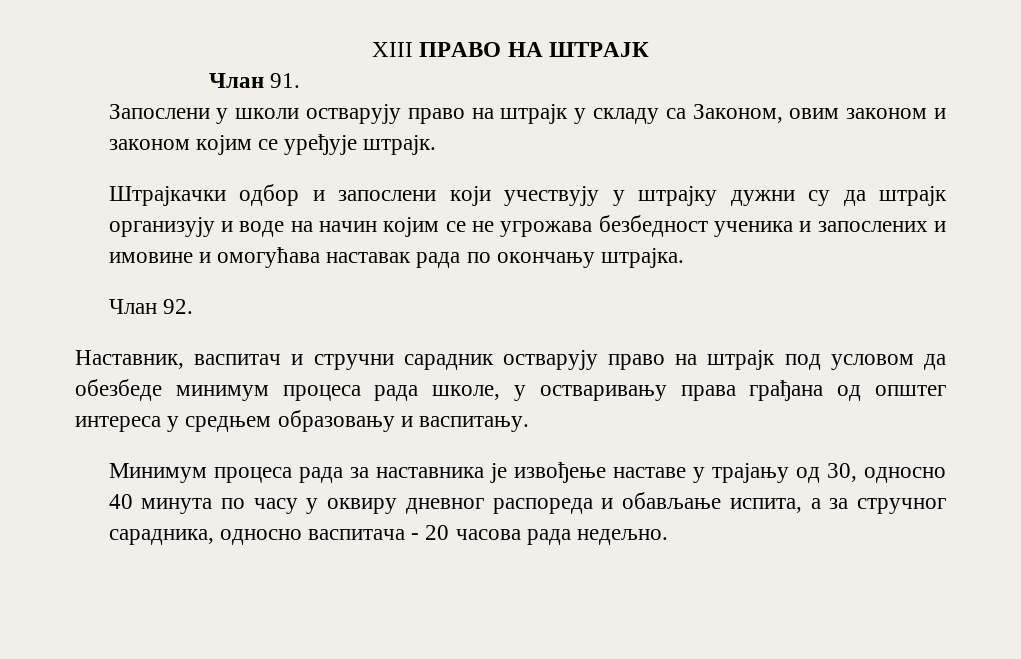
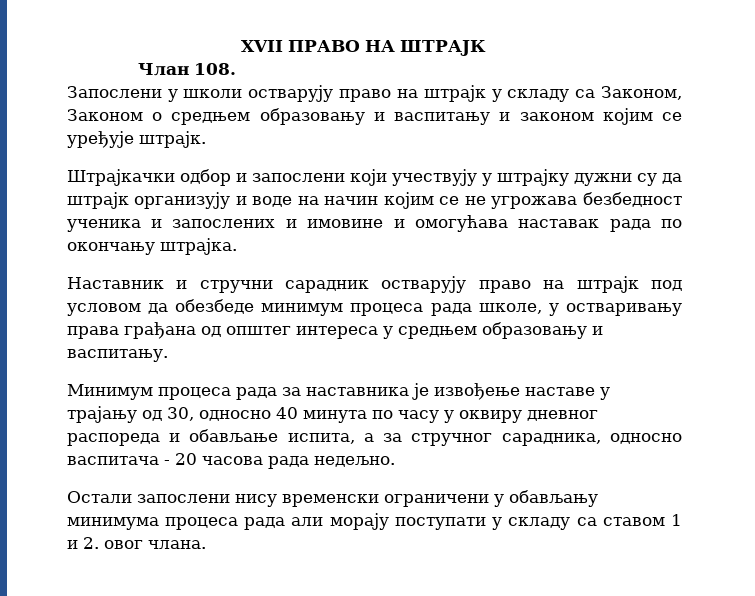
- XIII ПРАВО НА ШТРАЈК
+ XVII ПРАВО НА ШТРАЈК
- Члан 91.
+ Члан 108.
- Запослени у школи остварују право на штрајк у складу са Законом, овим законом и законом којим се уређује штрајк.
+ Запослени у школи остварују право на штрајк у складу са Законом, Законом о средњем образовању и васпитању и законом којим се уређује штрајк.
- Члан 92.
- Наставник, васпитач и стручни сарадник остварују право на штрајк под условом да обезбеде минимум процеса рада школе, у остваривању права грађана од општег интереса у средњем образовању и васпитању.
+ Наставник и стручни сарадник остварују право на штрајк под условом да обезбеде минимум процеса рада школе, у остваривању права грађана од општег интереса у средњем образовању и васпитању.
+ Остали запослени нису временски ограничени у обављању минимума процеса рада али морају поступати у складу са ставом 1 и 2. овог члана.

